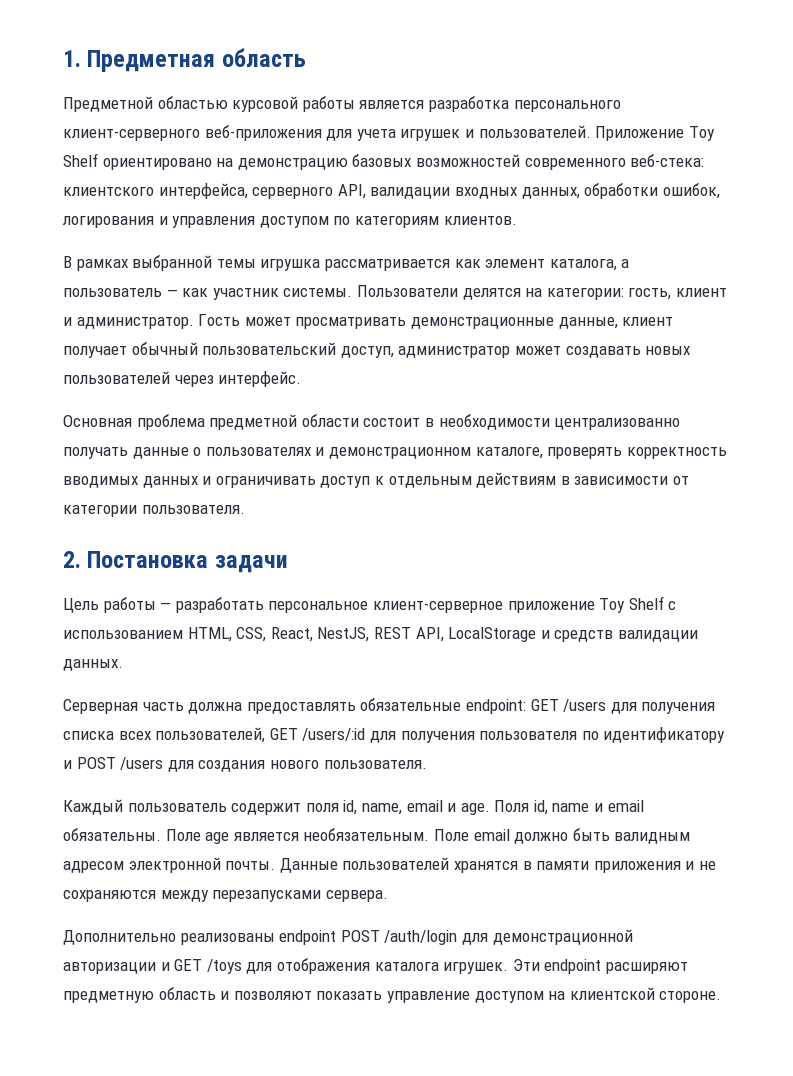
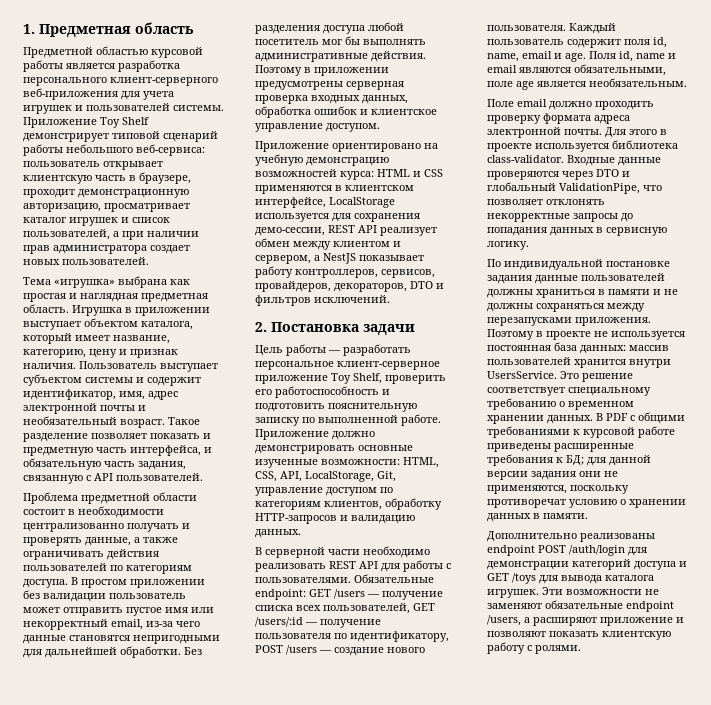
- Предметной областью курсовой работы является разработка персонального клиент-серверного веб-приложения для учета игрушек и пользователей.
+ Предметной областью курсовой работы является разработка персонального клиент-серверного веб-приложения для учета игрушек и пользователей системы.
- Приложение Toy Shelf ориентировано на демонстрацию базовых возможностей современного веб-стека: клиентского интерфейса, серверного API, валидации входных данных, обработки ошибок, логирования и управления доступом по категориям клиентов.
- В рамках выбранной темы игрушка рассматривается как элемент каталога, а пользователь — как участник системы. Пользователи делятся на категории: гость, клиент и администратор. Гость может просматривать демонстрационные данные, клиент получает обычный пользовательский доступ, администратор может создавать новых пользователей через интерфейс.
- Основная проблема предметной области состоит в необходимости централизованно получать данные о пользователях и демонстрационном каталоге, проверять корректность вводимых данных и ограничивать доступ к отдельным действиям в зависимости от категории пользователя.
+ Приложение Toy Shelf демонстрирует типовой сценарий работы небольшого веб-сервиса: пользователь открывает клиентскую часть в браузере, проходит демонстрационную авторизацию, просматривает каталог игрушек и список пользователей, а при наличии прав администратора создает новых пользователей.
+ Тема «игрушка» выбрана как простая и наглядная предметная область. Игрушка в приложении выступает объектом каталога, который имеет название, категорию, цену и признак наличия. Пользователь выступает субъектом системы и содержит идентификатор, имя, адрес электронной почты и необязательный возраст. Такое разделение позволяет показать и предметную часть интерфейса, и обязательную часть задания, связанную с API пользователей.
+ Проблема предметной области состоит в необходимости централизованно получать и проверять данные, а также ограничивать действия пользователей по категориям доступа. В простом приложении без валидации пользователь может отправить пустое имя или некорректный email, из-за чего данные становятся непригодными для дальнейшей обработки. Без разделения доступа любой посетитель мог бы выполнять административные действия. Поэтому в приложении предусмотрены серверная проверка входных данных, обработка ошибок и клиентское управление доступом.
+ Приложение ориентировано на учебную демонстрацию возможностей курса: HTML и CSS применяются в клиентском интерфейсе, LocalStorage используется для сохранения демо-сессии, REST API реализует обмен между клиентом и сервером, а NestJS показывает работу контроллеров, сервисов, провайдеров, декораторов, DTO и фильтров исключений.
- Цель работы — разработать персональное клиент-серверное приложение Toy Shelf с использованием HTML, CSS, React, NestJS, REST API, LocalStorage и средств валидации данных.
- Серверная часть должна предоставлять обязательные endpoint: GET /users для получения списка всех пользователей, GET /users/:id для получения пользователя по идентификатору и POST /users для создания нового пользователя.
- Каждый пользователь содержит поля id, name, email и age.
+ Цель работы — разработать персональное клиент-серверное приложение Toy Shelf, проверить его работоспособность и подготовить пояснительную записку по выполненной работе. Приложение должно демонстрировать основные изученные возможности: HTML, CSS, API, LocalStorage, Git, управление доступом по категориям клиентов, обработку HTTP-запросов и валидацию данных.
+ В серверной части необходимо реализовать REST API для работы с пользователями. Обязательные endpoint: GET /users — получение списка всех пользователей, GET /users/:id — получение пользователя по идентификатору, POST /users — создание нового пользователя. Каждый пользователь содержит поля id, name, email и age.
- Поля id, name и email обязательны. Поле age является необязательным. Поле email должно быть валидным адресом электронной почты. Данные пользователей хранятся в памяти приложения и не сохраняются между перезапусками сервера.
+ Поля id, name и email являются обязательными, поле age является необязательным.
+ Поле email должно проходить проверку формата адреса электронной почты. Для этого в проекте используется библиотека class-validator. Входные данные проверяются через DTO и глобальный ValidationPipe, что позволяет отклонять некорректные запросы до попадания данных в сервисную логику.
+ По индивидуальной постановке задания данные пользователей должны храниться в памяти и не должны сохраняться между перезапусками приложения. Поэтому в проекте не используется постоянная база данных: массив пользователей хранится внутри UsersService. Это решение соответствует специальному требованию о временном хранении данных. В PDF с общими требованиями к курсовой работе приведены расширенные требования к БД; для данной версии задания они не применяются, поскольку противоречат условию о хранении данных в памяти.
- Дополнительно реализованы endpoint POST /auth/login для демонстрационной авторизации и GET /toys для отображения каталога игрушек.
+ Дополнительно реализованы endpoint POST /auth/login для демонстрации категорий доступа и GET /toys для вывода каталога игрушек.
- Эти endpoint расширяют предметную область и позволяют показать управление доступом на клиентской стороне.
+ Эти возможности не заменяют обязательные endpoint /users, а расширяют приложение и позволяют показать клиентскую работу с ролями.

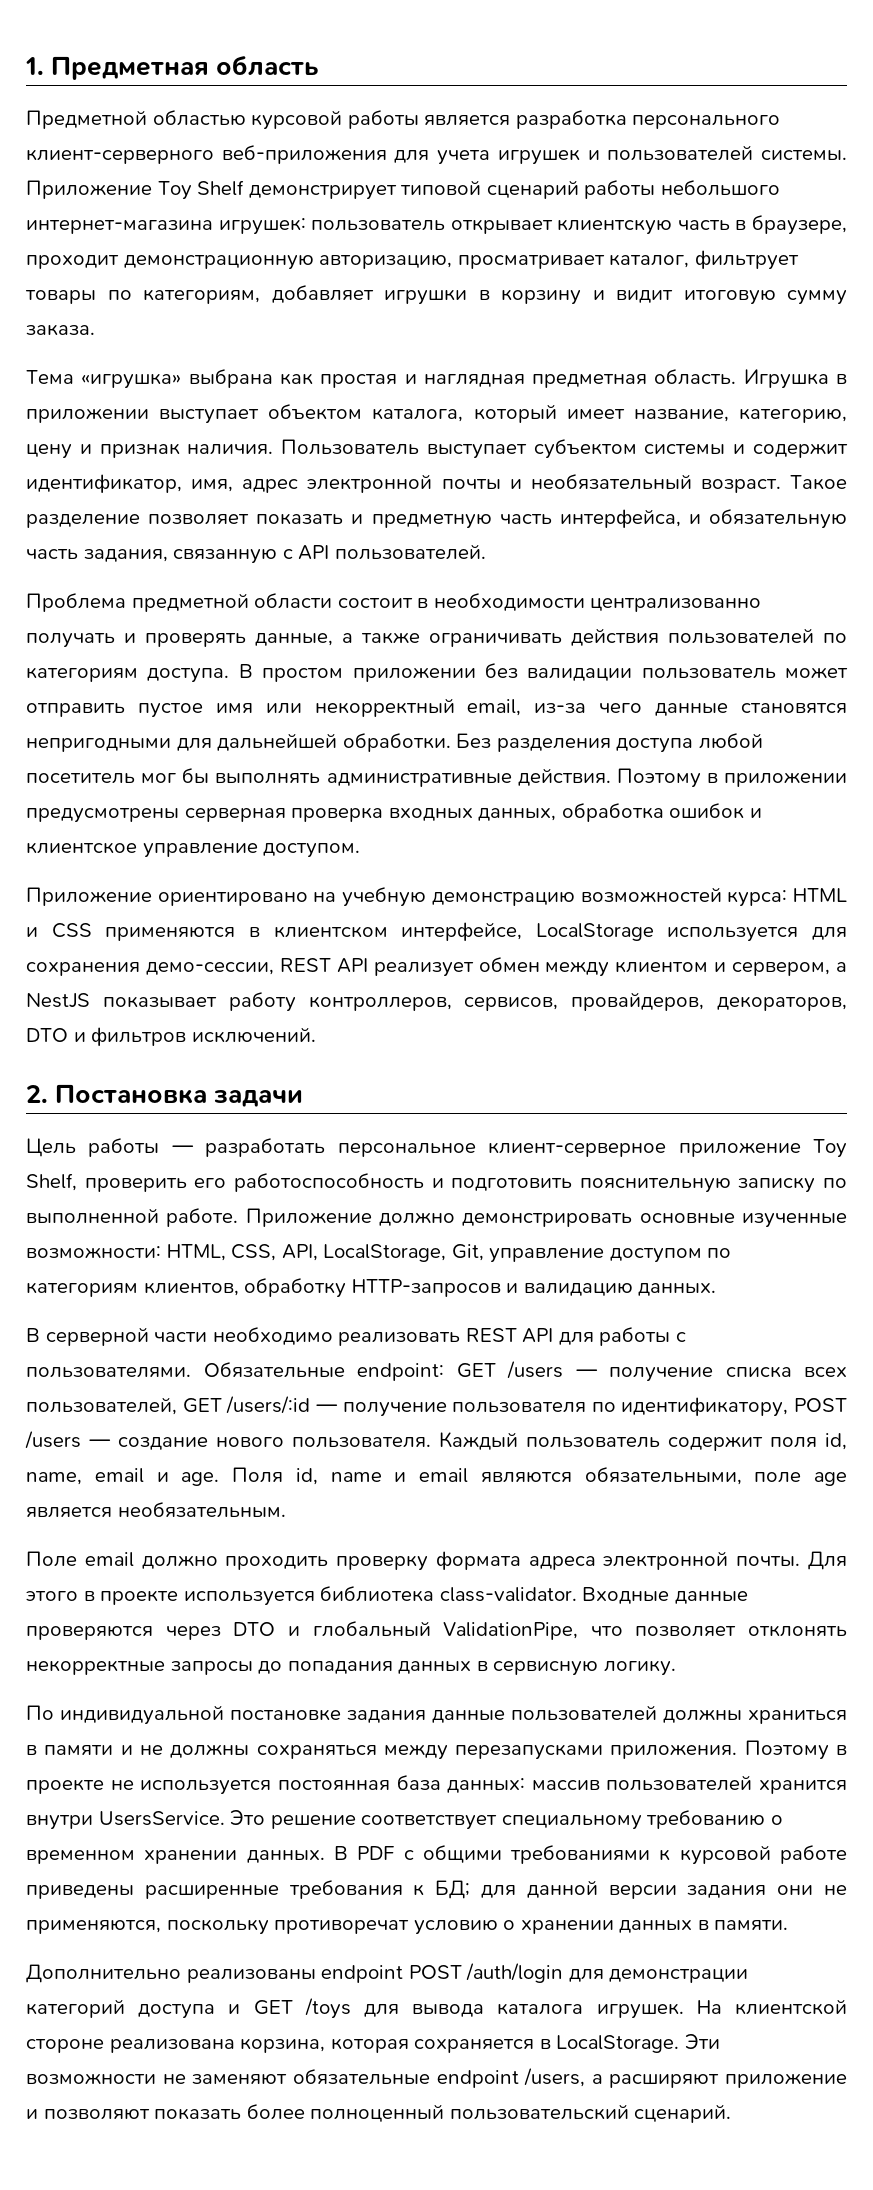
- Приложение Toy Shelf демонстрирует типовой сценарий работы небольшого веб-сервиса: пользователь открывает клиентскую часть в браузере, проходит демонстрационную авторизацию, просматривает каталог игрушек и список пользователей, а при наличии прав администратора создает новых пользователей.
+ Приложение Toy Shelf демонстрирует типовой сценарий работы небольшого интернет-магазина игрушек: пользователь открывает клиентскую часть в браузере, проходит демонстрационную авторизацию, просматривает каталог, фильтрует товары по категориям, добавляет игрушки в корзину и видит итоговую сумму заказа.
+ На клиентской стороне реализована корзина, которая сохраняется в LocalStorage.
- Эти возможности не заменяют обязательные endpoint /users, а расширяют приложение и позволяют показать клиентскую работу с ролями.
+ Эти возможности не заменяют обязательные endpoint /users, а расширяют приложение и позволяют показать более полноценный пользовательский сценарий.

